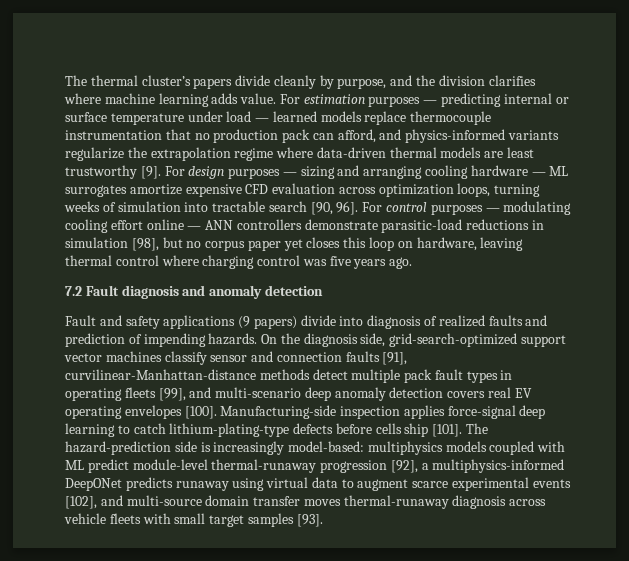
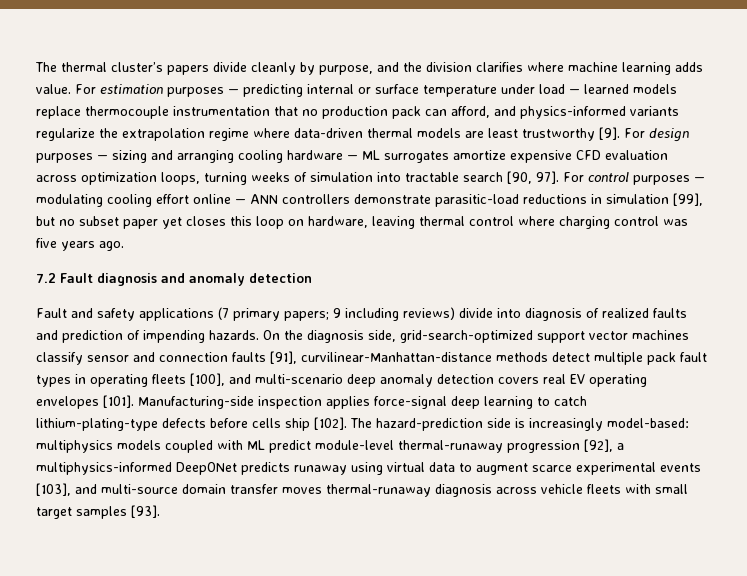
- For design purposes — sizing and arranging cooling hardware — ML surrogates amortize expensive CFD evaluation across optimization loops, turning weeks of simulation into tractable search [90, 96].
+ For design purposes — sizing and arranging cooling hardware — ML surrogates amortize expensive CFD evaluation across optimization loops, turning weeks of simulation into tractable search [90, 97].
- For control purposes — modulating cooling effort online — ANN controllers demonstrate parasitic-load reductions in simulation [98], but no corpus paper yet closes this loop on hardware, leaving thermal control where charging control was five years ago.
+ For control purposes — modulating cooling effort online — ANN controllers demonstrate parasitic-load reductions in simulation [99], but no subset paper yet closes this loop on hardware, leaving thermal control where charging control was five years ago.
- Fault and safety applications (9 papers) divide into diagnosis of realized faults and prediction of impending hazards.
+ Fault and safety applications (7 primary papers; 9 including reviews) divide into diagnosis of realized faults and prediction of impending hazards.
- On the diagnosis side, grid-search-optimized support vector machines classify sensor and connection faults [91], curvilinear-Manhattan-distance methods detect multiple pack fault types in operating fleets [99], and multi-scenario deep anomaly detection covers real EV operating envelopes [100].
+ On the diagnosis side, grid-search-optimized support vector machines classify sensor and connection faults [91], curvilinear-Manhattan-distance methods detect multiple pack fault types in operating fleets [100], and multi-scenario deep anomaly detection covers real EV operating envelopes [101].
- Manufacturing-side inspection applies force-signal deep learning to catch lithium-plating-type defects before cells ship [101].
+ Manufacturing-side inspection applies force-signal deep learning to catch lithium-plating-type defects before cells ship [102].
- The hazard-prediction side is increasingly model-based: multiphysics models coupled with ML predict module-level thermal-runaway progression [92], a multiphysics-informed DeepONet predicts runaway using virtual data to augment scarce experimental events [102], and multi-source domain transfer moves thermal-runaway diagnosis across vehicle fleets with small target samples [93].
+ The hazard-prediction side is increasingly model-based: multiphysics models coupled with ML predict module-level thermal-runaway progression [92], a multiphysics-informed DeepONet predicts runaway using virtual data to augment scarce experimental events [103], and multi-source domain transfer moves thermal-runaway diagnosis across vehicle fleets with small target samples [93].

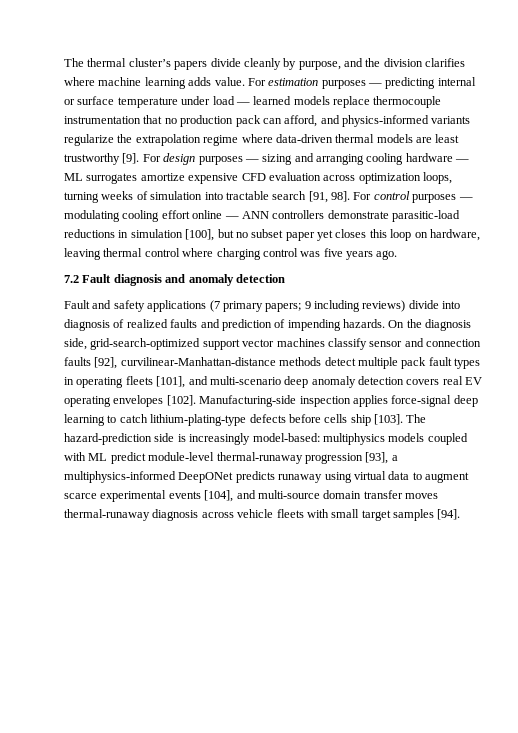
- For design purposes — sizing and arranging cooling hardware — ML surrogates amortize expensive CFD evaluation across optimization loops, turning weeks of simulation into tractable search [90, 97].
+ For design purposes — sizing and arranging cooling hardware — ML surrogates amortize expensive CFD evaluation across optimization loops, turning weeks of simulation into tractable search [91, 98].
- For control purposes — modulating cooling effort online — ANN controllers demonstrate parasitic-load reductions in simulation [99], but no subset paper yet closes this loop on hardware, leaving thermal control where charging control was five years ago.
+ For control purposes — modulating cooling effort online — ANN controllers demonstrate parasitic-load reductions in simulation [100], but no subset paper yet closes this loop on hardware, leaving thermal control where charging control was five years ago.
- On the diagnosis side, grid-search-optimized support vector machines classify sensor and connection faults [91], curvilinear-Manhattan-distance methods detect multiple pack fault types in operating fleets [100], and multi-scenario deep anomaly detection covers real EV operating envelopes [101].
+ On the diagnosis side, grid-search-optimized support vector machines classify sensor and connection faults [92], curvilinear-Manhattan-distance methods detect multiple pack fault types in operating fleets [101], and multi-scenario deep anomaly detection covers real EV operating envelopes [102].
- Manufacturing-side inspection applies force-signal deep learning to catch lithium-plating-type defects before cells ship [102].
+ Manufacturing-side inspection applies force-signal deep learning to catch lithium-plating-type defects before cells ship [103].
- The hazard-prediction side is increasingly model-based: multiphysics models coupled with ML predict module-level thermal-runaway progression [92], a multiphysics-informed DeepONet predicts runaway using virtual data to augment scarce experimental events [103], and multi-source domain transfer moves thermal-runaway diagnosis across vehicle fleets with small target samples [93].
+ The hazard-prediction side is increasingly model-based: multiphysics models coupled with ML predict module-level thermal-runaway progression [93], a multiphysics-informed DeepONet predicts runaway using virtual data to augment scarce experimental events [104], and multi-source domain transfer moves thermal-runaway diagnosis across vehicle fleets with small target samples [94].

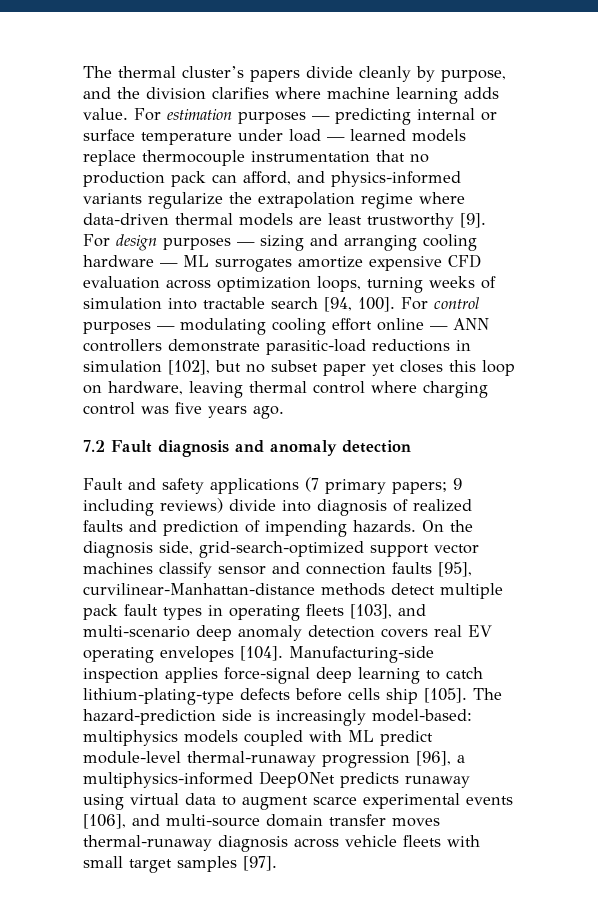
- For design purposes — sizing and arranging cooling hardware — ML surrogates amortize expensive CFD evaluation across optimization loops, turning weeks of simulation into tractable search [91, 98].
+ For design purposes — sizing and arranging cooling hardware — ML surrogates amortize expensive CFD evaluation across optimization loops, turning weeks of simulation into tractable search [94, 100].
- For control purposes — modulating cooling effort online — ANN controllers demonstrate parasitic-load reductions in simulation [100], but no subset paper yet closes this loop on hardware, leaving thermal control where charging control was five years ago.
+ For control purposes — modulating cooling effort online — ANN controllers demonstrate parasitic-load reductions in simulation [102], but no subset paper yet closes this loop on hardware, leaving thermal control where charging control was five years ago.
- On the diagnosis side, grid-search-optimized support vector machines classify sensor and connection faults [92], curvilinear-Manhattan-distance methods detect multiple pack fault types in operating fleets [101], and multi-scenario deep anomaly detection covers real EV operating envelopes [102].
+ On the diagnosis side, grid-search-optimized support vector machines classify sensor and connection faults [95], curvilinear-Manhattan-distance methods detect multiple pack fault types in operating fleets [103], and multi-scenario deep anomaly detection covers real EV operating envelopes [104].
- Manufacturing-side inspection applies force-signal deep learning to catch lithium-plating-type defects before cells ship [103].
+ Manufacturing-side inspection applies force-signal deep learning to catch lithium-plating-type defects before cells ship [105].
- The hazard-prediction side is increasingly model-based: multiphysics models coupled with ML predict module-level thermal-runaway progression [93], a multiphysics-informed DeepONet predicts runaway using virtual data to augment scarce experimental events [104], and multi-source domain transfer moves thermal-runaway diagnosis across vehicle fleets with small target samples [94].
+ The hazard-prediction side is increasingly model-based: multiphysics models coupled with ML predict module-level thermal-runaway progression [96], a multiphysics-informed DeepONet predicts runaway using virtual data to augment scarce experimental events [106], and multi-source domain transfer moves thermal-runaway diagnosis across vehicle fleets with small target samples [97].

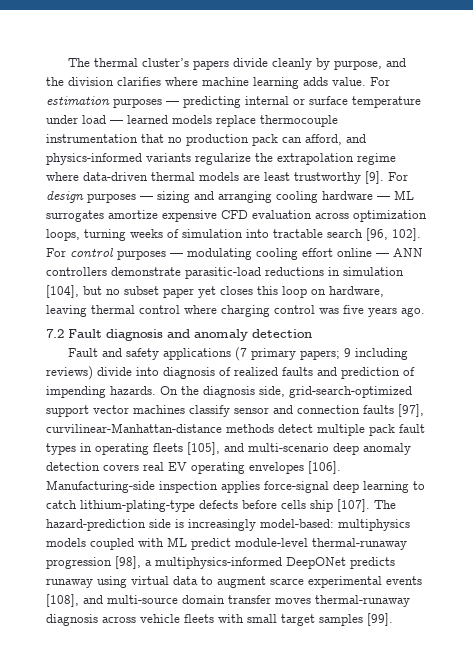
- For design purposes — sizing and arranging cooling hardware — ML surrogates amortize expensive CFD evaluation across optimization loops, turning weeks of simulation into tractable search [94, 100].
+ For design purposes — sizing and arranging cooling hardware — ML surrogates amortize expensive CFD evaluation across optimization loops, turning weeks of simulation into tractable search [96, 102].
- For control purposes — modulating cooling effort online — ANN controllers demonstrate parasitic-load reductions in simulation [102], but no subset paper yet closes this loop on hardware, leaving thermal control where charging control was five years ago.
+ For control purposes — modulating cooling effort online — ANN controllers demonstrate parasitic-load reductions in simulation [104], but no subset paper yet closes this loop on hardware, leaving thermal control where charging control was five years ago.
- On the diagnosis side, grid-search-optimized support vector machines classify sensor and connection faults [95], curvilinear-Manhattan-distance methods detect multiple pack fault types in operating fleets [103], and multi-scenario deep anomaly detection covers real EV operating envelopes [104].
+ On the diagnosis side, grid-search-optimized support vector machines classify sensor and connection faults [97], curvilinear-Manhattan-distance methods detect multiple pack fault types in operating fleets [105], and multi-scenario deep anomaly detection covers real EV operating envelopes [106].
- Manufacturing-side inspection applies force-signal deep learning to catch lithium-plating-type defects before cells ship [105].
+ Manufacturing-side inspection applies force-signal deep learning to catch lithium-plating-type defects before cells ship [107].
- The hazard-prediction side is increasingly model-based: multiphysics models coupled with ML predict module-level thermal-runaway progression [96], a multiphysics-informed DeepONet predicts runaway using virtual data to augment scarce experimental events [106], and multi-source domain transfer moves thermal-runaway diagnosis across vehicle fleets with small target samples [97].
+ The hazard-prediction side is increasingly model-based: multiphysics models coupled with ML predict module-level thermal-runaway progression [98], a multiphysics-informed DeepONet predicts runaway using virtual data to augment scarce experimental events [108], and multi-source domain transfer moves thermal-runaway diagnosis across vehicle fleets with small target samples [99].

